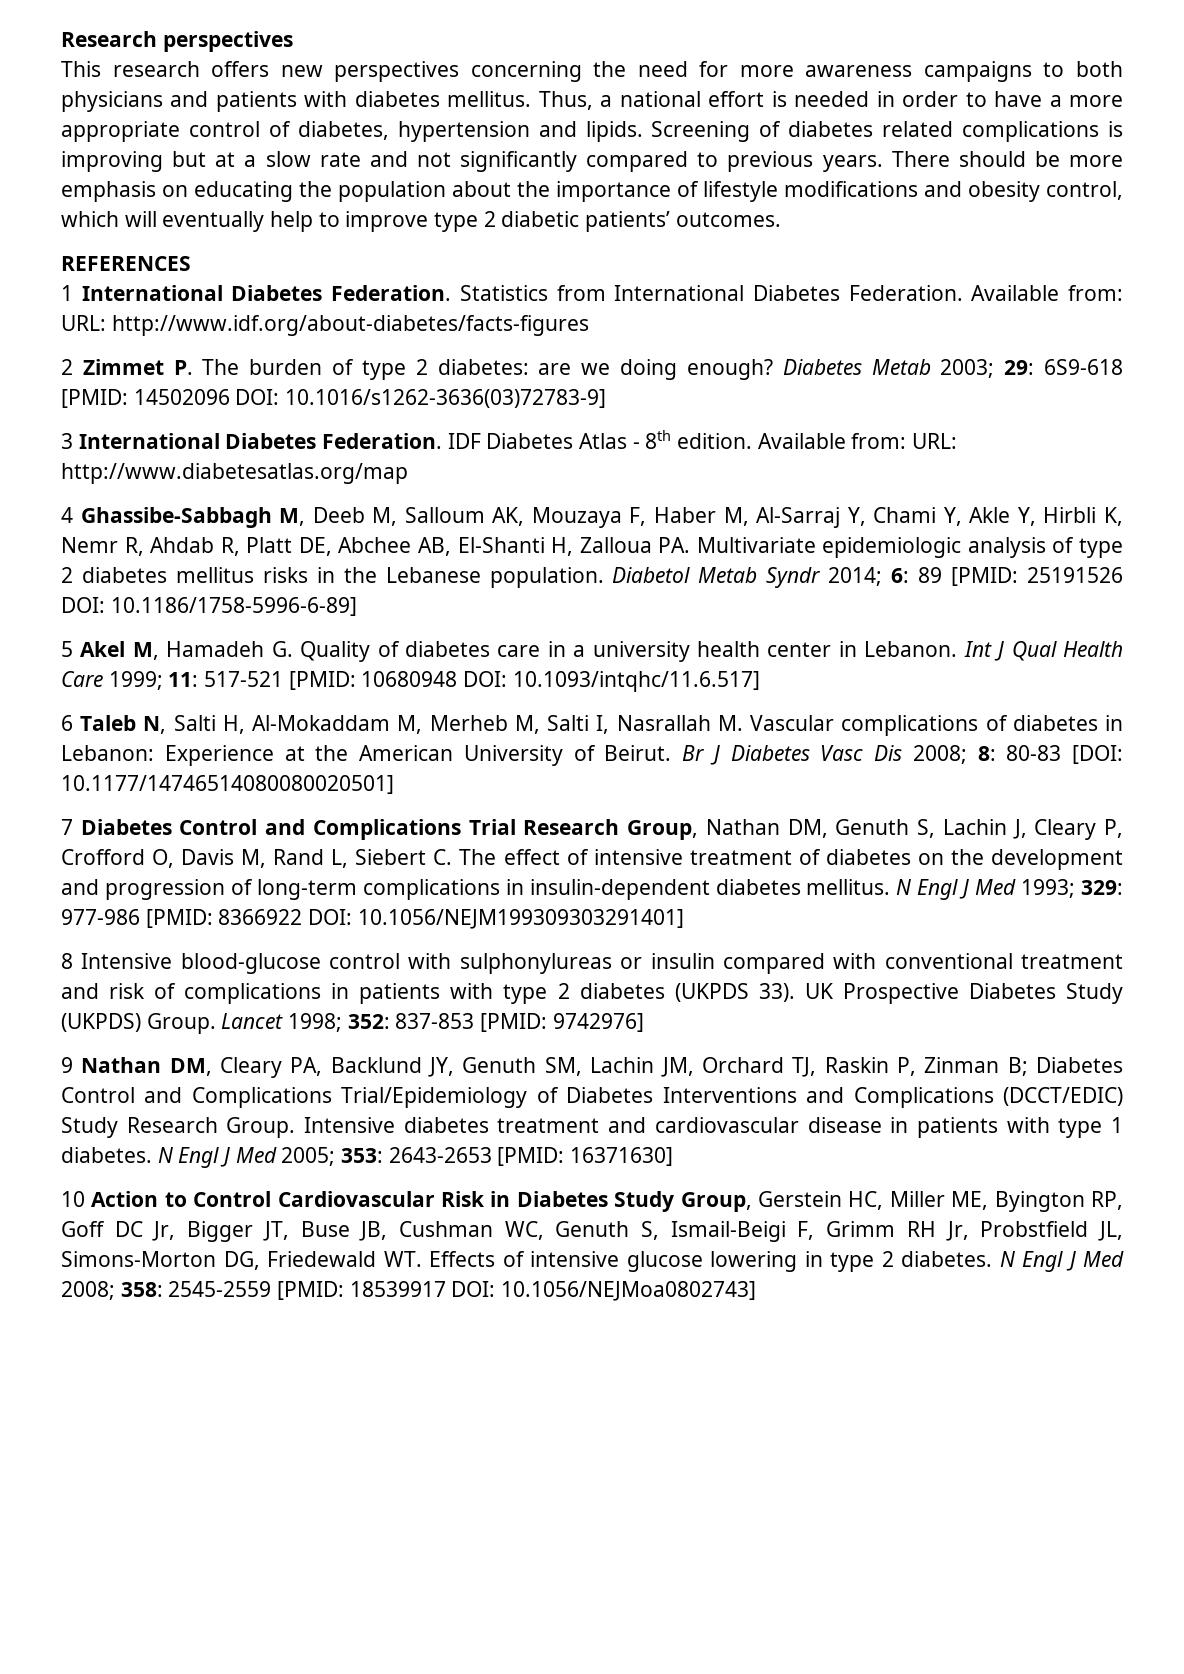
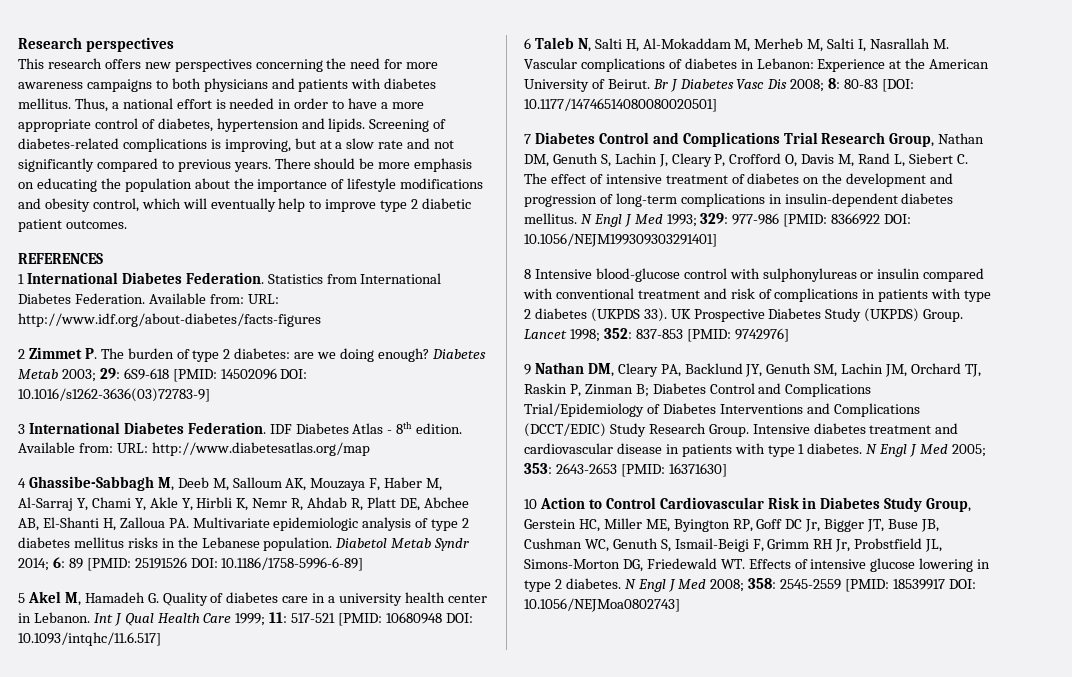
- Screening of diabetes related complications is improving but at a slow rate and not significantly compared to previous years.
+ Screening of diabetes-related complications is improving, but at a slow rate and not significantly compared to previous years.
- There should be more emphasis on educating the population about the importance of lifestyle modifications and obesity control, which will eventually help to improve type 2 diabetic patients’ outcomes.
+ There should be more emphasis on educating the population about the importance of lifestyle modifications and obesity control, which will eventually help to improve type 2 diabetic patient outcomes.

